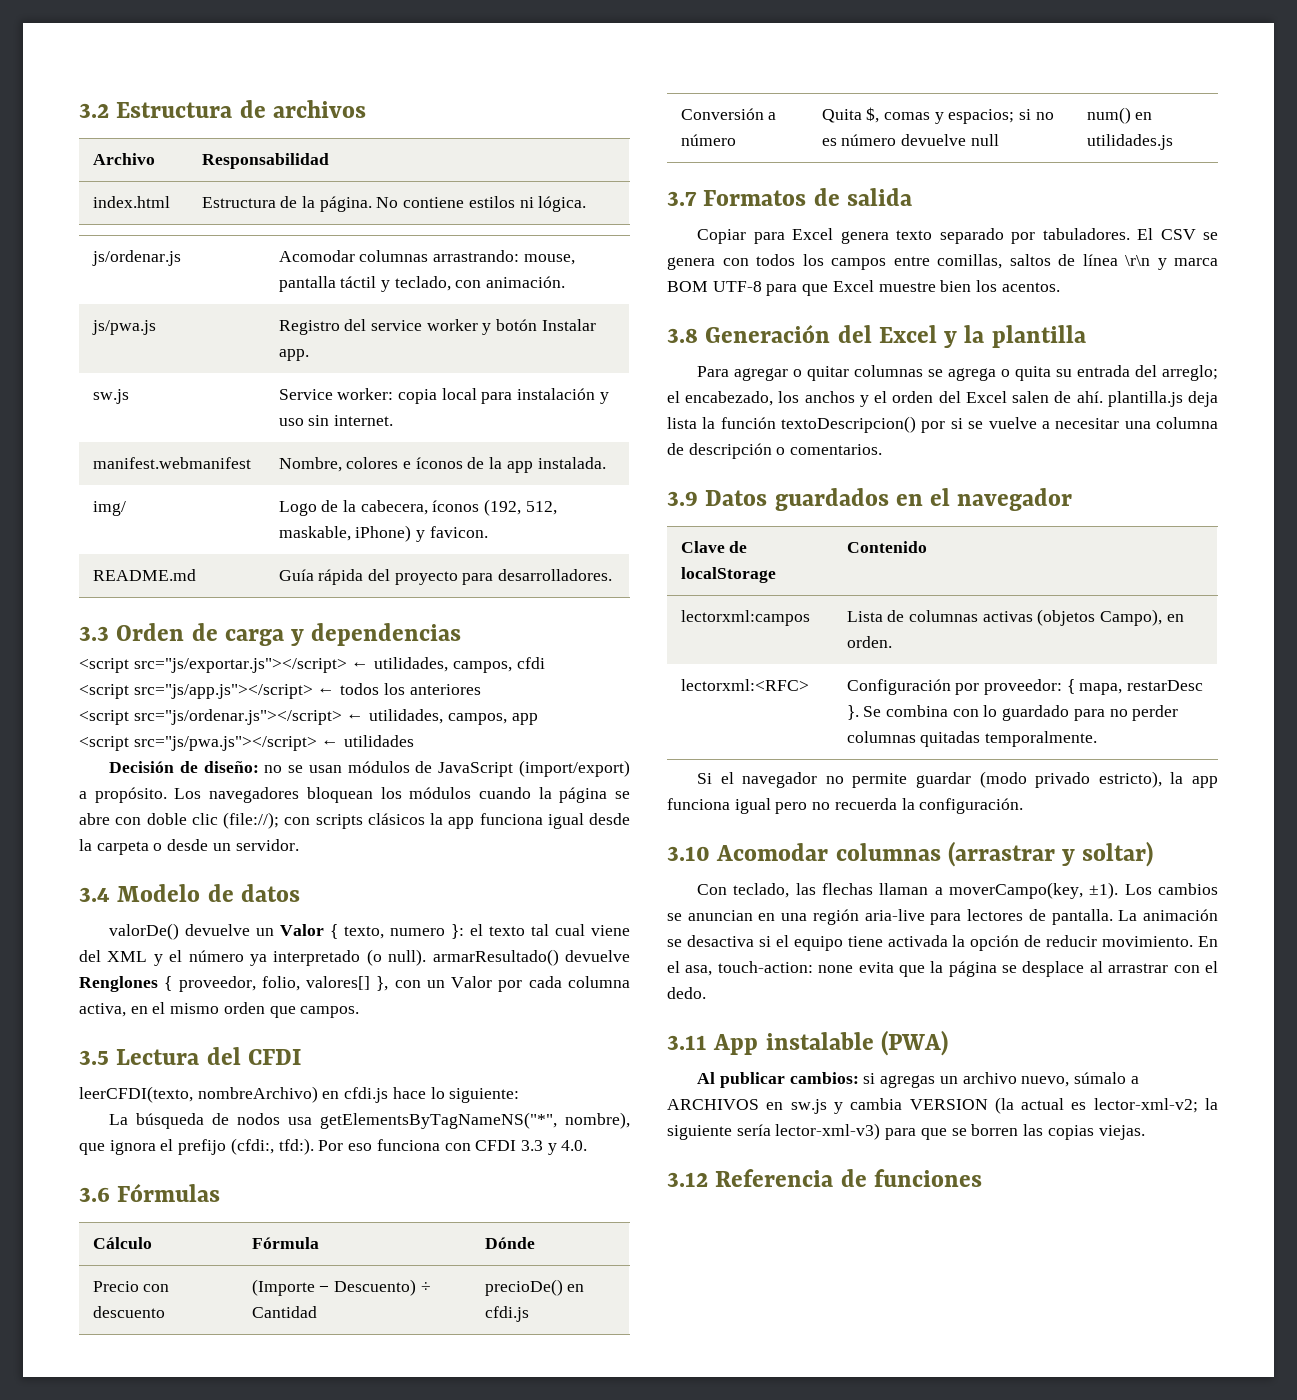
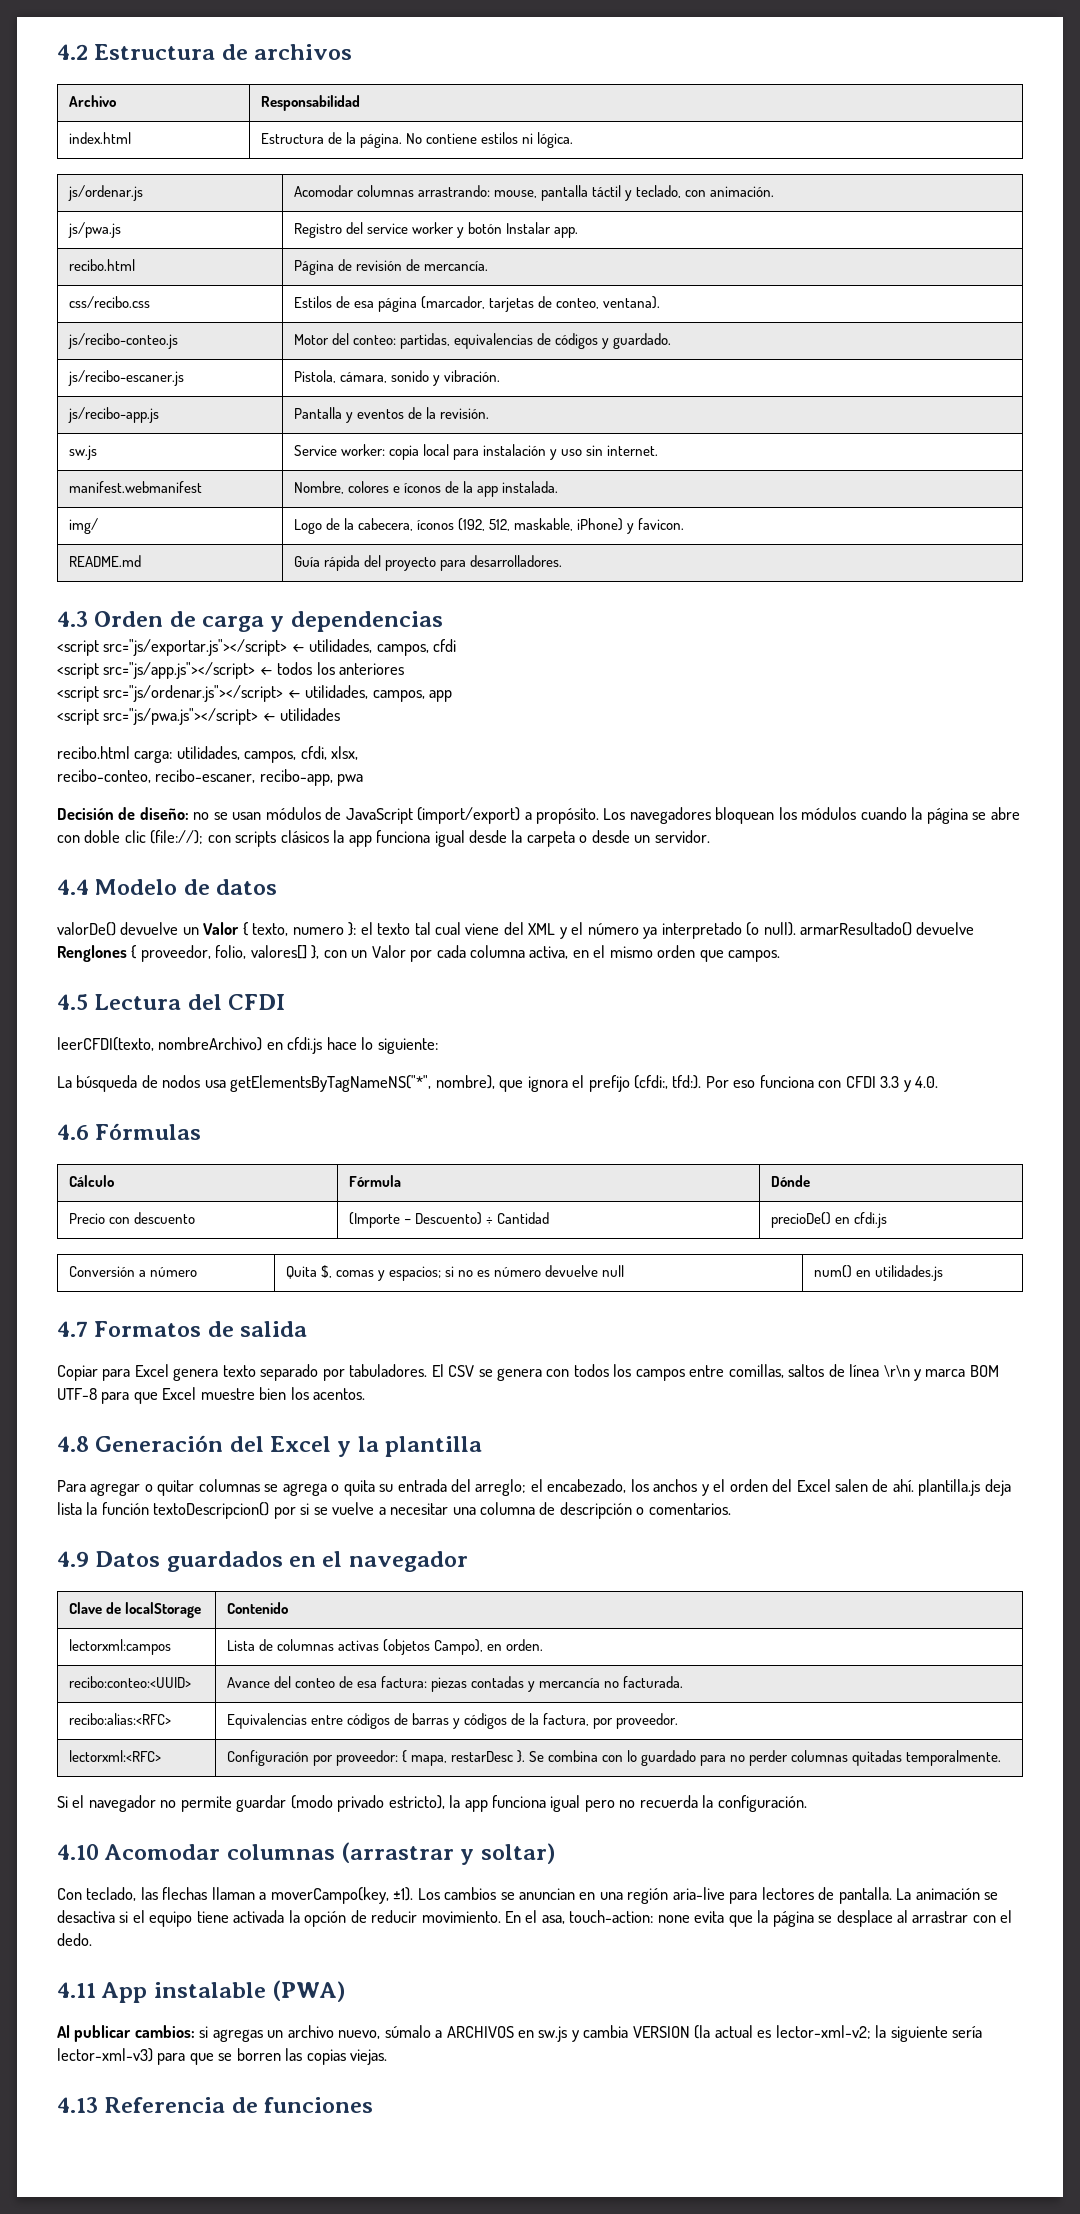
- 3.2 Estructura de archivos
+ 4.2 Estructura de archivos
+ recibo.html | Página de revisión de mercancía.
+ css/recibo.css | Estilos de esa página (marcador, tarjetas de conteo, ventana).
+ js/recibo-conteo.js | Motor del conteo: partidas, equivalencias de códigos y guardado.
+ js/recibo-escaner.js | Pistola, cámara, sonido y vibración.
+ js/recibo-app.js | Pantalla y eventos de la revisión.
- 3.3 Orden de carga y dependencias
+ 4.3 Orden de carga y dependencias
+ recibo.html carga: utilidades, campos, cfdi, xlsx,
+ recibo-conteo, recibo-escaner, recibo-app, pwa
- 3.4 Modelo de datos
+ 4.4 Modelo de datos
- 3.5 Lectura del CFDI
+ 4.5 Lectura del CFDI
- 3.6 Fórmulas
+ 4.6 Fórmulas
- 3.7 Formatos de salida
+ 4.7 Formatos de salida
- 3.8 Generación del Excel y la plantilla
+ 4.8 Generación del Excel y la plantilla
- 3.9 Datos guardados en el navegador
+ 4.9 Datos guardados en el navegador
+ recibo:conteo:<UUID> | Avance del conteo de esa factura: piezas contadas y mercancía no facturada.
+ recibo:alias:<RFC> | Equivalencias entre códigos de barras y códigos de la factura, por proveedor.
- 3.10 Acomodar columnas (arrastrar y soltar)
+ 4.10 Acomodar columnas (arrastrar y soltar)
- 3.11 App instalable (PWA)
+ 4.11 App instalable (PWA)
- 3.12 Referencia de funciones
+ 4.13 Referencia de funciones

